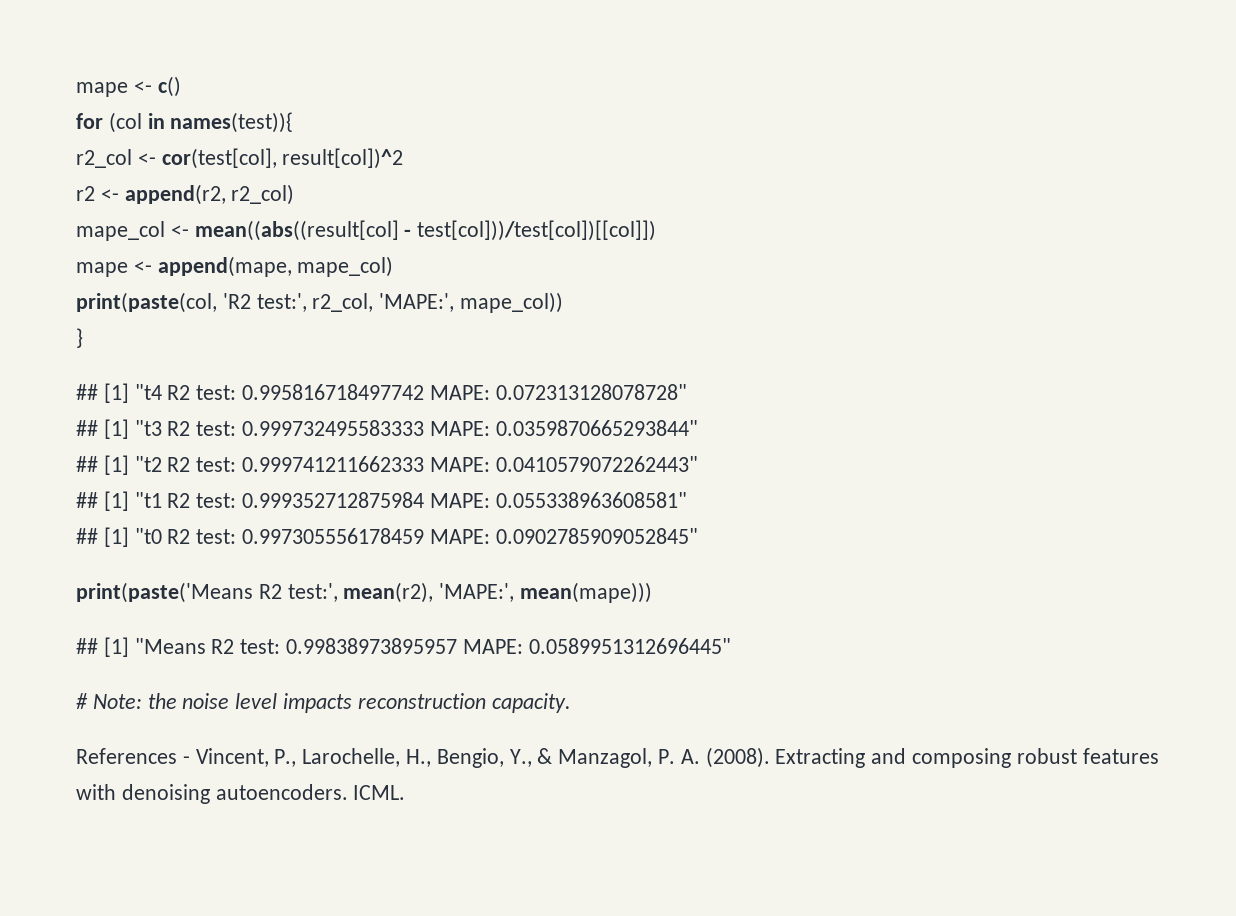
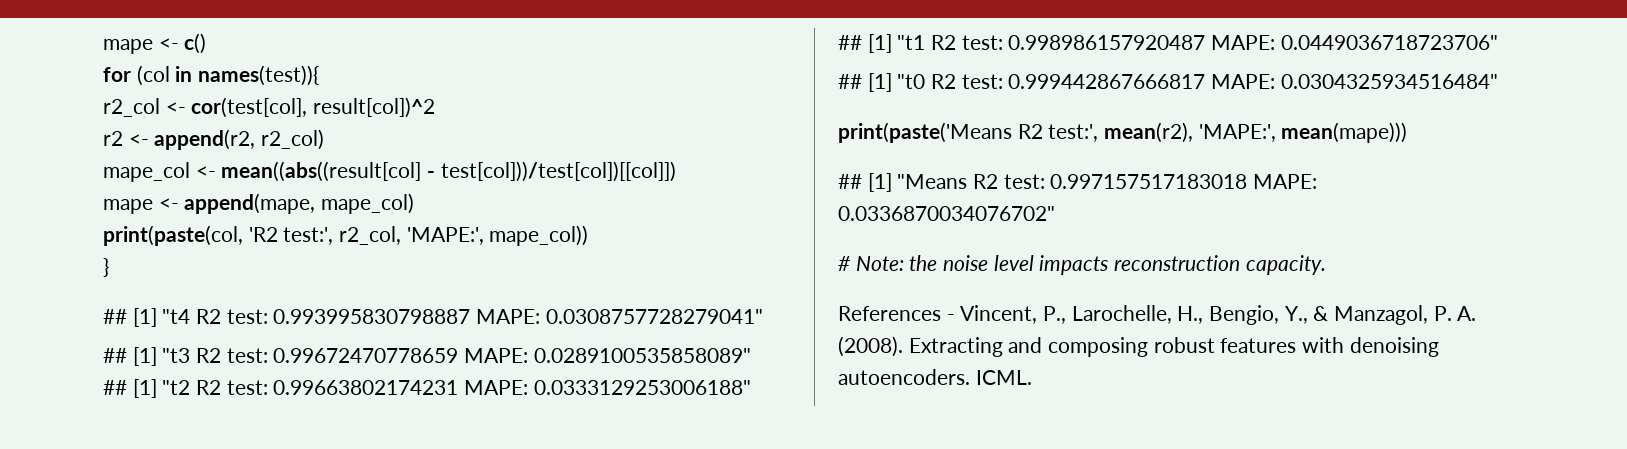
- ## [1] "t4 R2 test: 0.995816718497742 MAPE: 0.072313128078728"
+ ## [1] "t4 R2 test: 0.993995830798887 MAPE: 0.0308757728279041"
- ## [1] "t3 R2 test: 0.999732495583333 MAPE: 0.0359870665293844"
+ ## [1] "t3 R2 test: 0.99672470778659 MAPE: 0.0289100535858089"
- ## [1] "t2 R2 test: 0.999741211662333 MAPE: 0.0410579072262443"
+ ## [1] "t2 R2 test: 0.99663802174231 MAPE: 0.0333129253006188"
- ## [1] "t1 R2 test: 0.999352712875984 MAPE: 0.055338963608581"
+ ## [1] "t1 R2 test: 0.998986157920487 MAPE: 0.0449036718723706"
- ## [1] "t0 R2 test: 0.997305556178459 MAPE: 0.0902785909052845"
+ ## [1] "t0 R2 test: 0.999442867666817 MAPE: 0.0304325934516484"
- ## [1] "Means R2 test: 0.99838973895957 MAPE: 0.0589951312696445"
+ ## [1] "Means R2 test: 0.997157517183018 MAPE: 0.0336870034076702"

